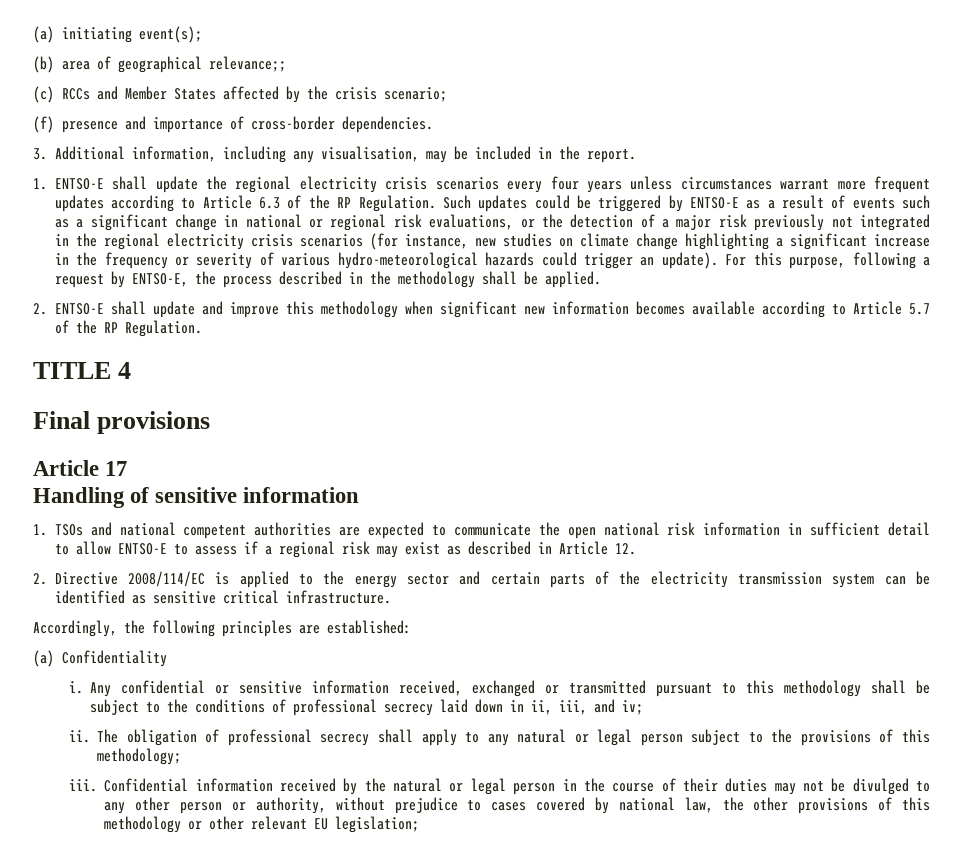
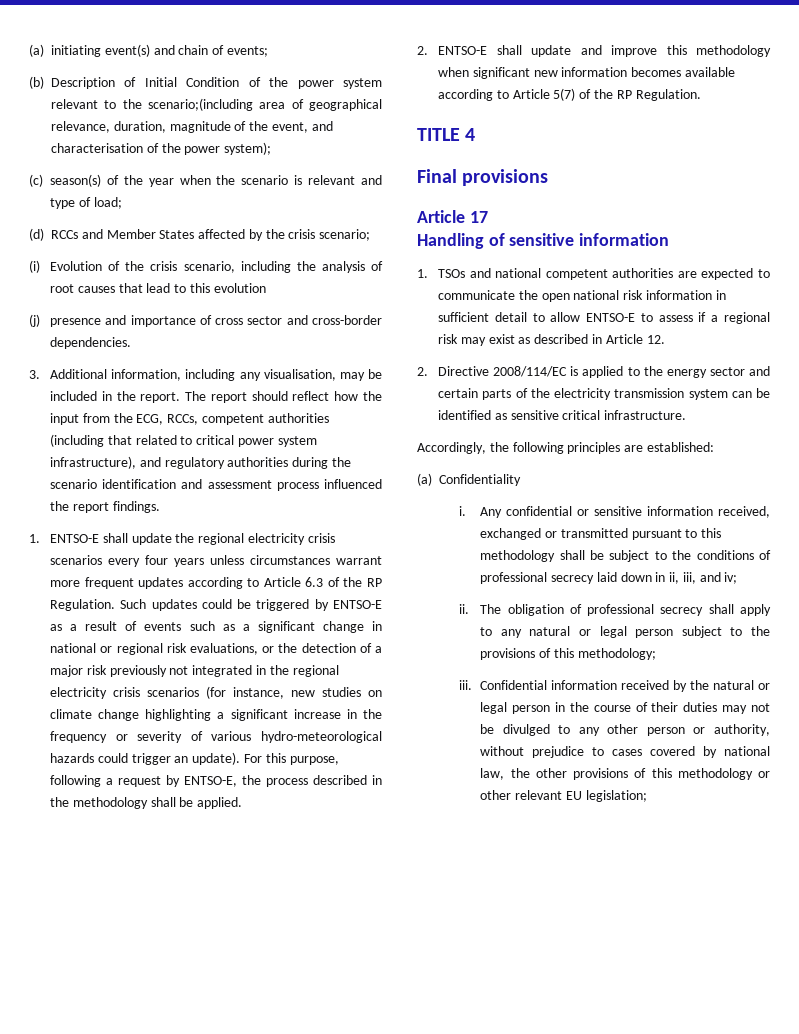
- (a) initiating event(s);
- (b) area of geographical relevance;;
- (c) RCCs and Member States affected by the crisis scenario;
+ (a) initiating event(s) and chain of events;
+ (b) Description of Initial Condition of the power system relevant to the scenario;(including area of geographical relevance, duration, magnitude of the event, and characterisation of the power system);
+ (c) season(s) of the year when the scenario is relevant and type of load;
+ (d) RCCs and Member States affected by the crisis scenario;
- (f) presence and importance of cross-border dependencies.
+ (i) Evolution of the crisis scenario, including the analysis of root causes that lead to this evolution
+ (j) presence and importance of cross sector and cross-border dependencies.
+ The report should reflect how the input from the ECG, RCCs, competent authorities (including that related to critical power system infrastructure), and regulatory authorities during the scenario identification and assessment process influenced the report findings.
- 2. ENTSO-E shall update and improve this methodology when significant new information becomes available according to Article 5.7 of the RP Regulation.
+ 2. ENTSO-E shall update and improve this methodology when significant new information becomes available according to Article 5(7) of the RP Regulation.

